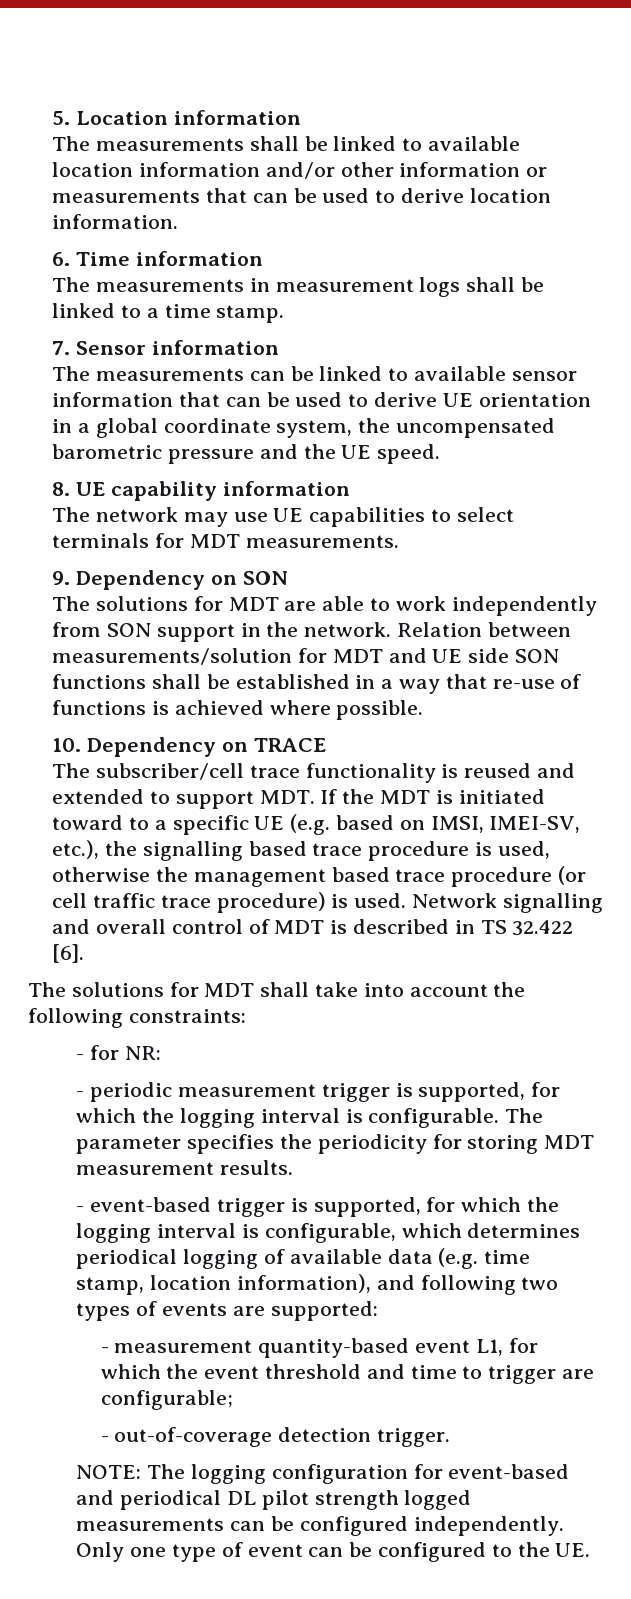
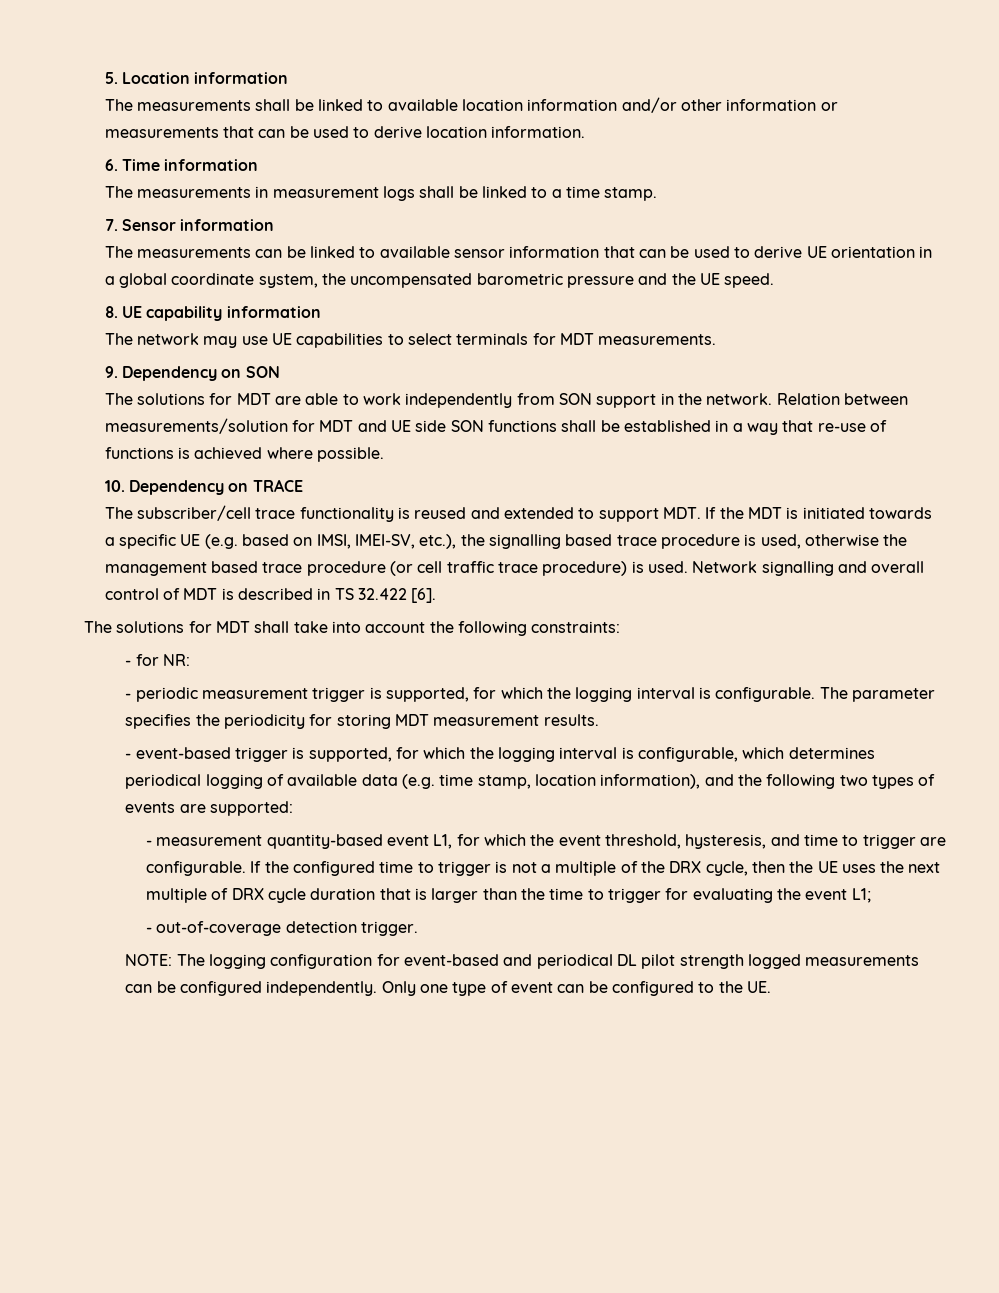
- The subscriber/cell trace functionality is reused and extended to support MDT. If the MDT is initiated toward to a specific UE (e.g. based on IMSI, IMEI-SV, etc.), the signalling based trace procedure is used, otherwise the management based trace procedure (or cell traffic trace procedure) is used.
+ The subscriber/cell trace functionality is reused and extended to support MDT. If the MDT is initiated towards a specific UE (e.g. based on IMSI, IMEI-SV, etc.), the signalling based trace procedure is used, otherwise the management based trace procedure (or cell traffic trace procedure) is used.
- - event-based trigger is supported, for which the logging interval is configurable, which determines periodical logging of available data (e.g. time stamp, location information), and following two types of events are supported:
+ - event-based trigger is supported, for which the logging interval is configurable, which determines periodical logging of available data (e.g. time stamp, location information), and the following two types of events are supported:
- - measurement quantity-based event L1, for which the event threshold and time to trigger are configurable;
+ - measurement quantity-based event L1, for which the event threshold, hysteresis, and time to trigger are configurable. If the configured time to trigger is not a multiple of the DRX cycle, then the UE uses the next multiple of DRX cycle duration that is larger than the time to trigger for evaluating the event L1;

